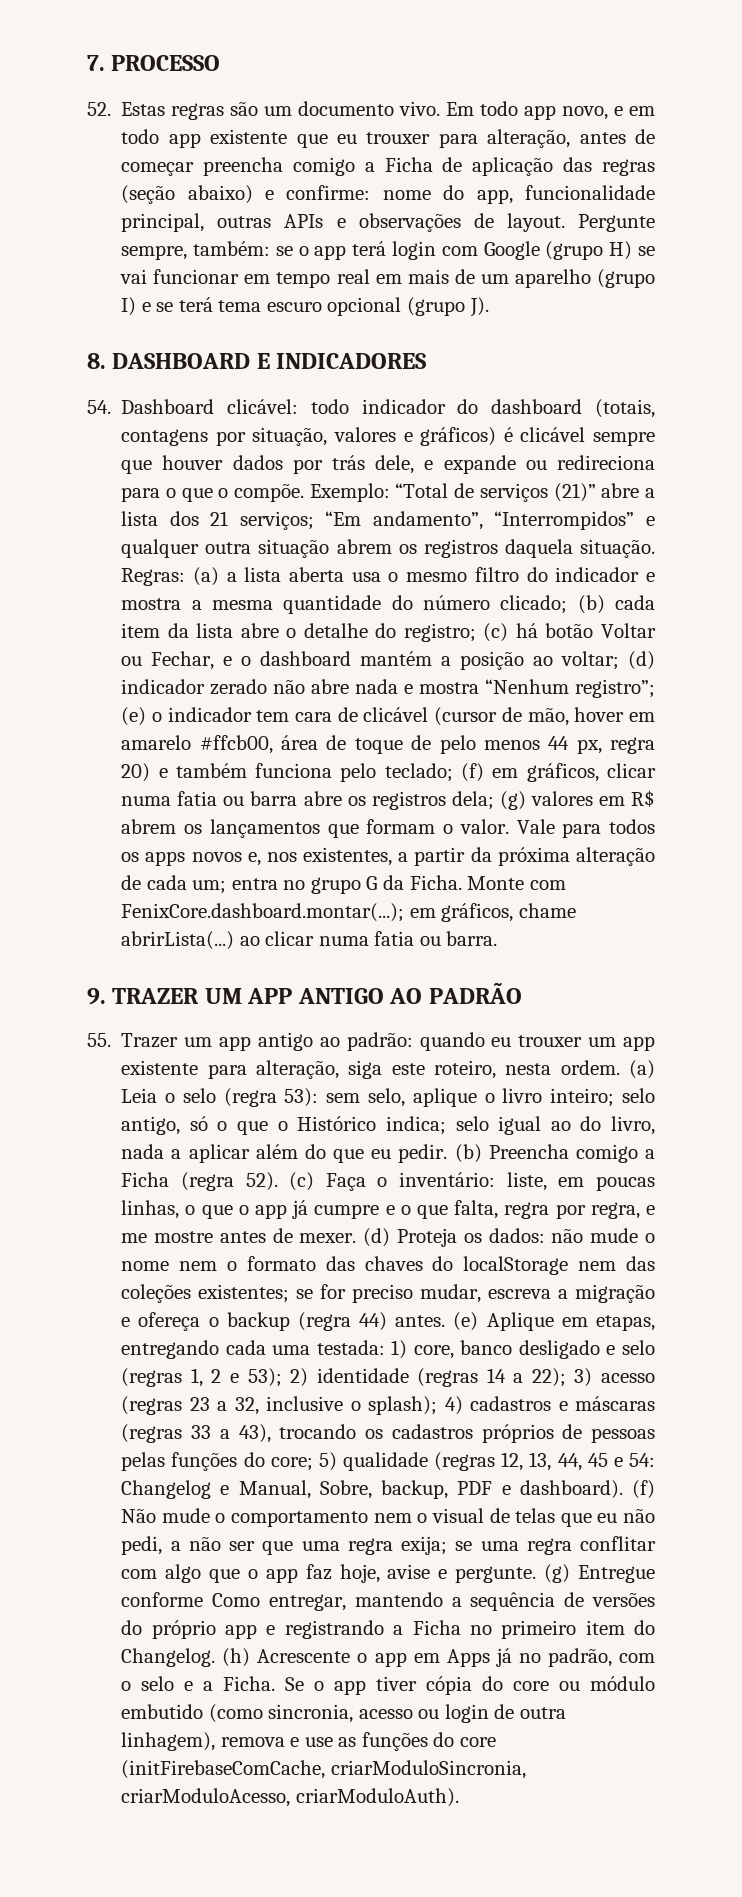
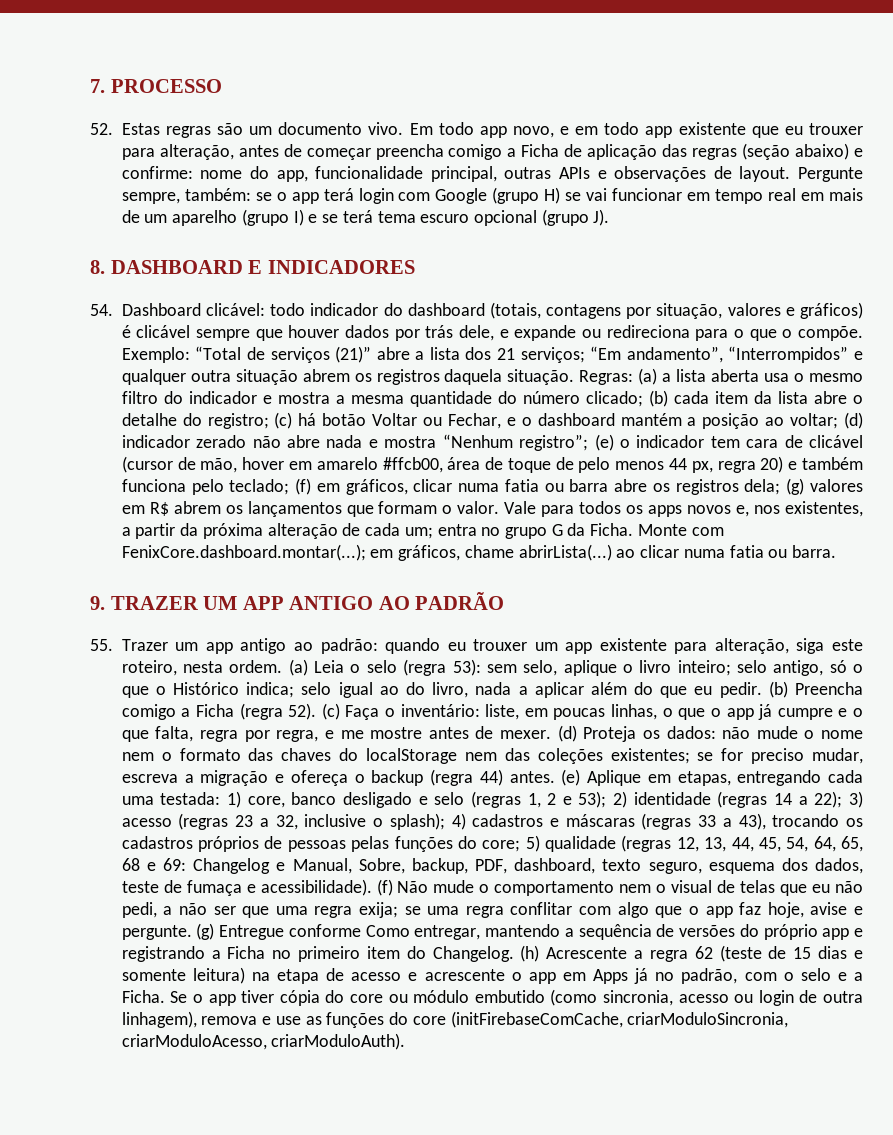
- 5) qualidade (regras 12, 13, 44, 45 e 54:
+ 5) qualidade (regras 12, 13, 44, 45, 54, 64, 65, 68 e 69:
- Changelog e Manual, Sobre, backup, PDF e dashboard).
+ Changelog e Manual, Sobre, backup, PDF, dashboard, texto seguro, esquema dos dados, teste de fumaça e acessibilidade).
- (h) Acrescente o app em Apps já no padrão, com o selo e a Ficha.
+ (h) Acrescente a regra 62 (teste de 15 dias e somente leitura) na etapa de acesso e acrescente o app em Apps já no padrão, com o selo e a Ficha.

